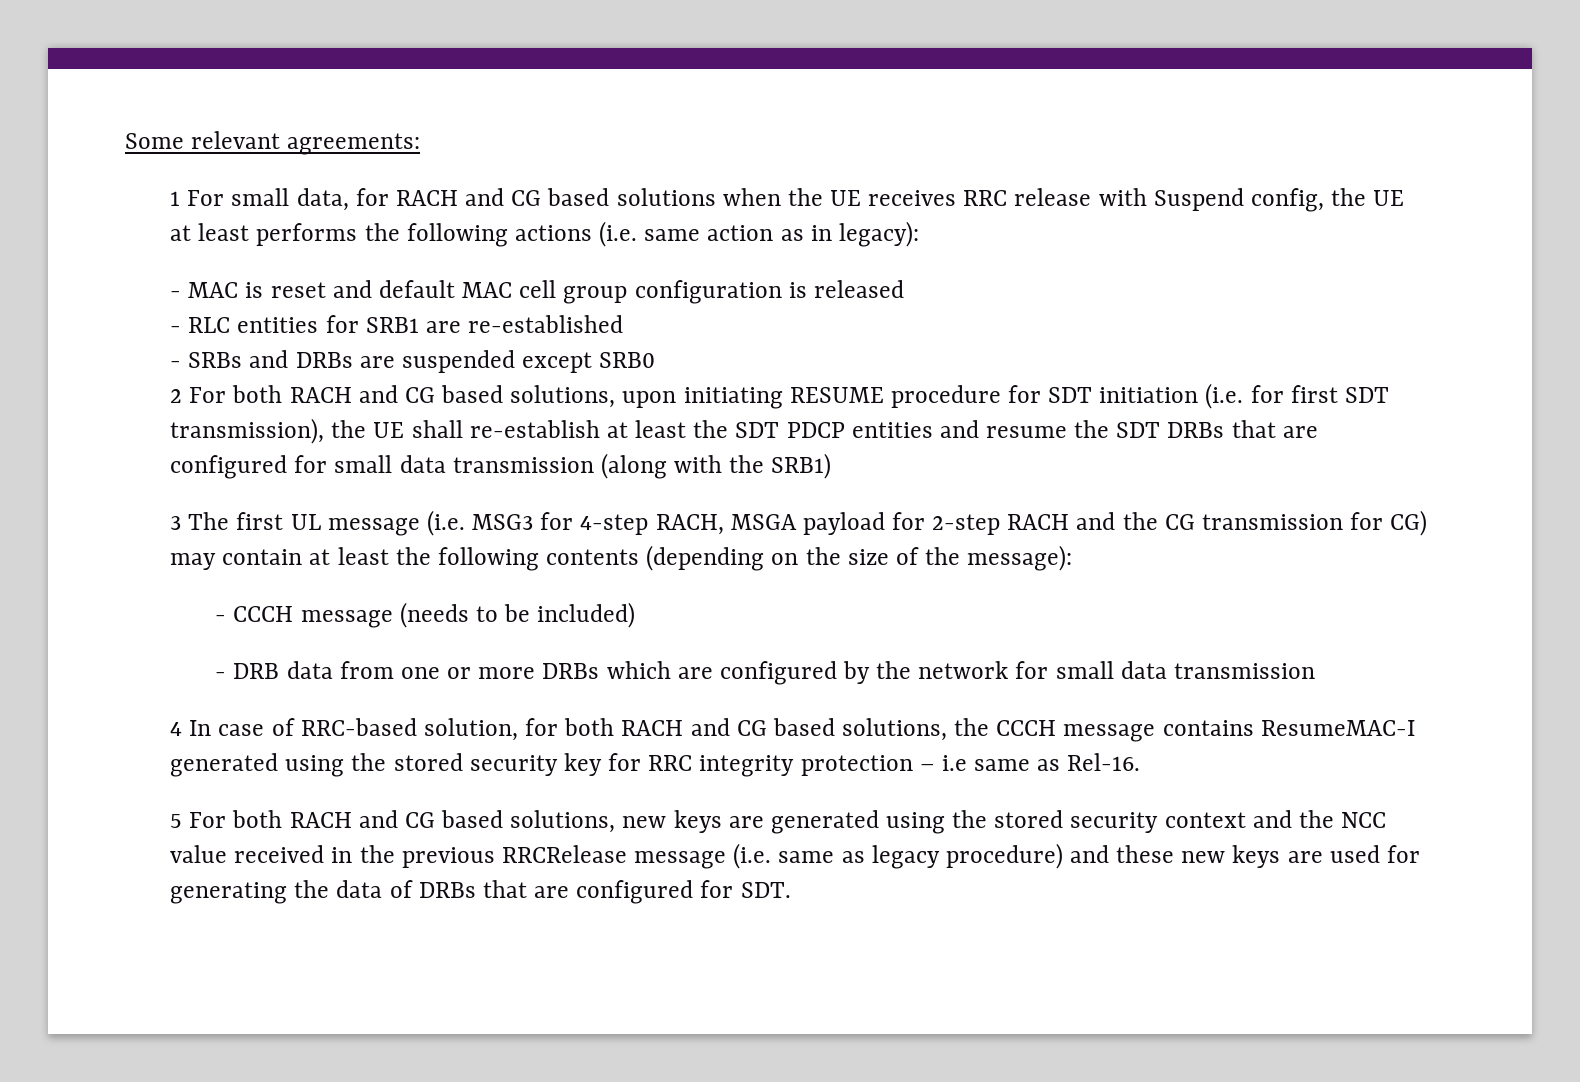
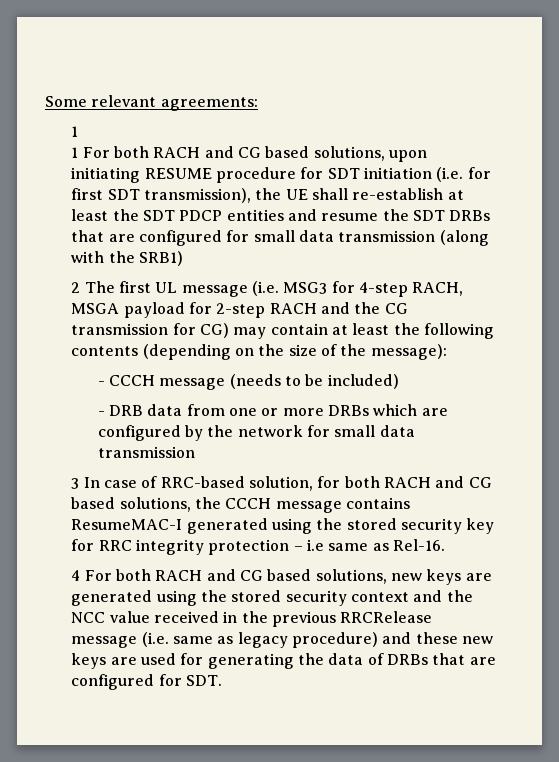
  Some relevant agreements:
- 1 For small data, for RACH and CG based solutions when the UE receives RRC release with Suspend config, the UE at least performs the following actions (i.e. same action as in legacy):
- - MAC is reset and default MAC cell group configuration is released
- - RLC entities for SRB1 are re-established
- - SRBs and DRBs are suspended except SRB0
- 2 For both RACH and CG based solutions, upon initiating RESUME procedure for SDT initiation (i.e. for first SDT transmission), the UE shall re-establish at least the SDT PDCP entities and resume the SDT DRBs that are configured for small data transmission (along with the SRB1)
+ 1
+ 1 For both RACH and CG based solutions, upon initiating RESUME procedure for SDT initiation (i.e. for first SDT transmission), the UE shall re-establish at least the SDT PDCP entities and resume the SDT DRBs that are configured for small data transmission (along with the SRB1)
- 3 The first UL message (i.e. MSG3 for 4-step RACH, MSGA payload for 2-step RACH and the CG transmission for CG) may contain at least the following contents (depending on the size of the message):
+ 2 The first UL message (i.e. MSG3 for 4-step RACH, MSGA payload for 2-step RACH and the CG transmission for CG) may contain at least the following contents (depending on the size of the message):
- 4 In case of RRC-based solution, for both RACH and CG based solutions, the CCCH message contains ResumeMAC-I generated using the stored security key for RRC integrity protection – i.e same as Rel-16.
+ 3 In case of RRC-based solution, for both RACH and CG based solutions, the CCCH message contains ResumeMAC-I generated using the stored security key for RRC integrity protection – i.e same as Rel-16.
- 5 For both RACH and CG based solutions, new keys are generated using the stored security context and the NCC value received in the previous RRCRelease message (i.e. same as legacy procedure) and these new keys are used for generating the data of DRBs that are configured for SDT.
+ 4 For both RACH and CG based solutions, new keys are generated using the stored security context and the NCC value received in the previous RRCRelease message (i.e. same as legacy procedure) and these new keys are used for generating the data of DRBs that are configured for SDT.

